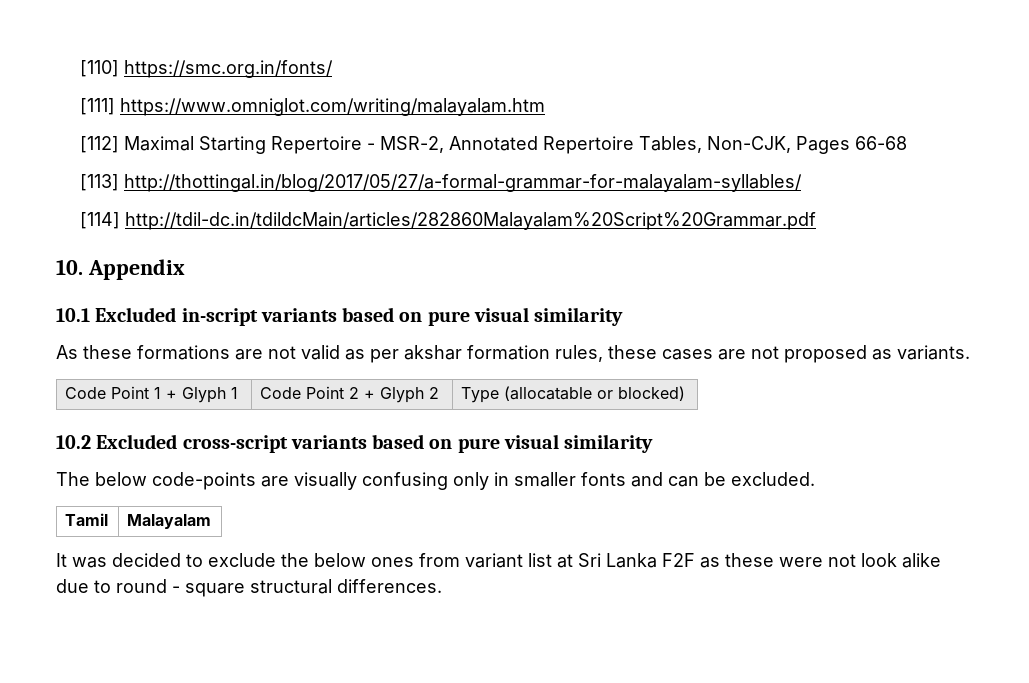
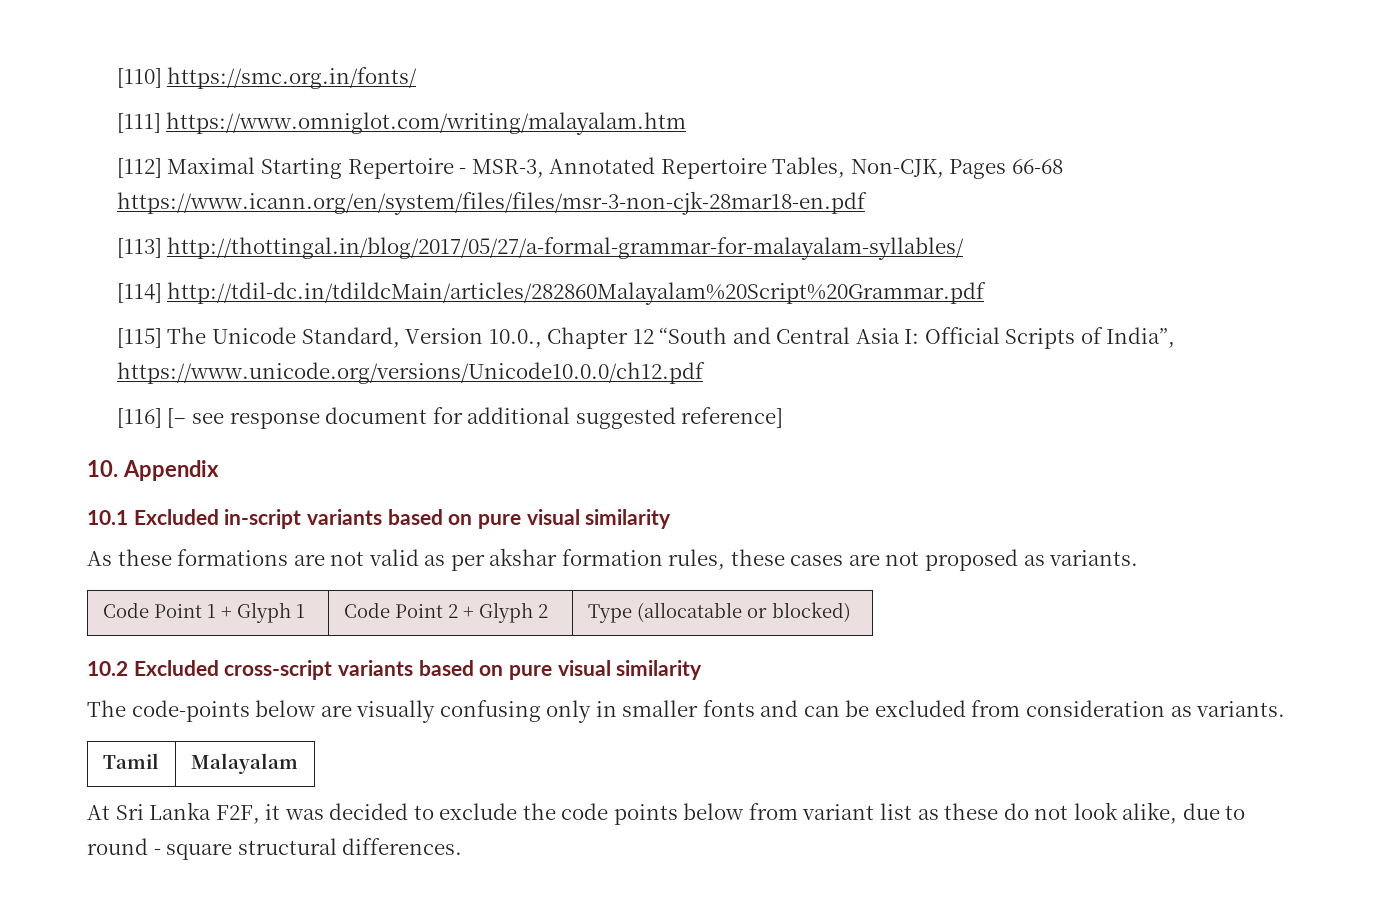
- [112] Maximal Starting Repertoire - MSR-2, Annotated Repertoire Tables, Non-CJK, Pages 66-68
+ [112] Maximal Starting Repertoire - MSR-3, Annotated Repertoire Tables, Non-CJK, Pages 66-68 https://www.icann.org/en/system/files/files/msr-3-non-cjk-28mar18-en.pdf
+ [115] The Unicode Standard, Version 10.0., Chapter 12 “South and Central Asia I: Official Scripts of India”, https://www.unicode.org/versions/Unicode10.0.0/ch12.pdf
+ [116] [– see response document for additional suggested reference]
- The below code-points are visually confusing only in smaller fonts and can be excluded.
+ The code-points below are visually confusing only in smaller fonts and can be excluded from consideration as variants.
  Tamil | Malayalam
- It was decided to exclude the below ones from variant list at Sri Lanka F2F as these were not look alike due to round - square structural differences.
+ At Sri Lanka F2F, it was decided to exclude the code points below from variant list as these do not look alike, due to round - square structural differences.

